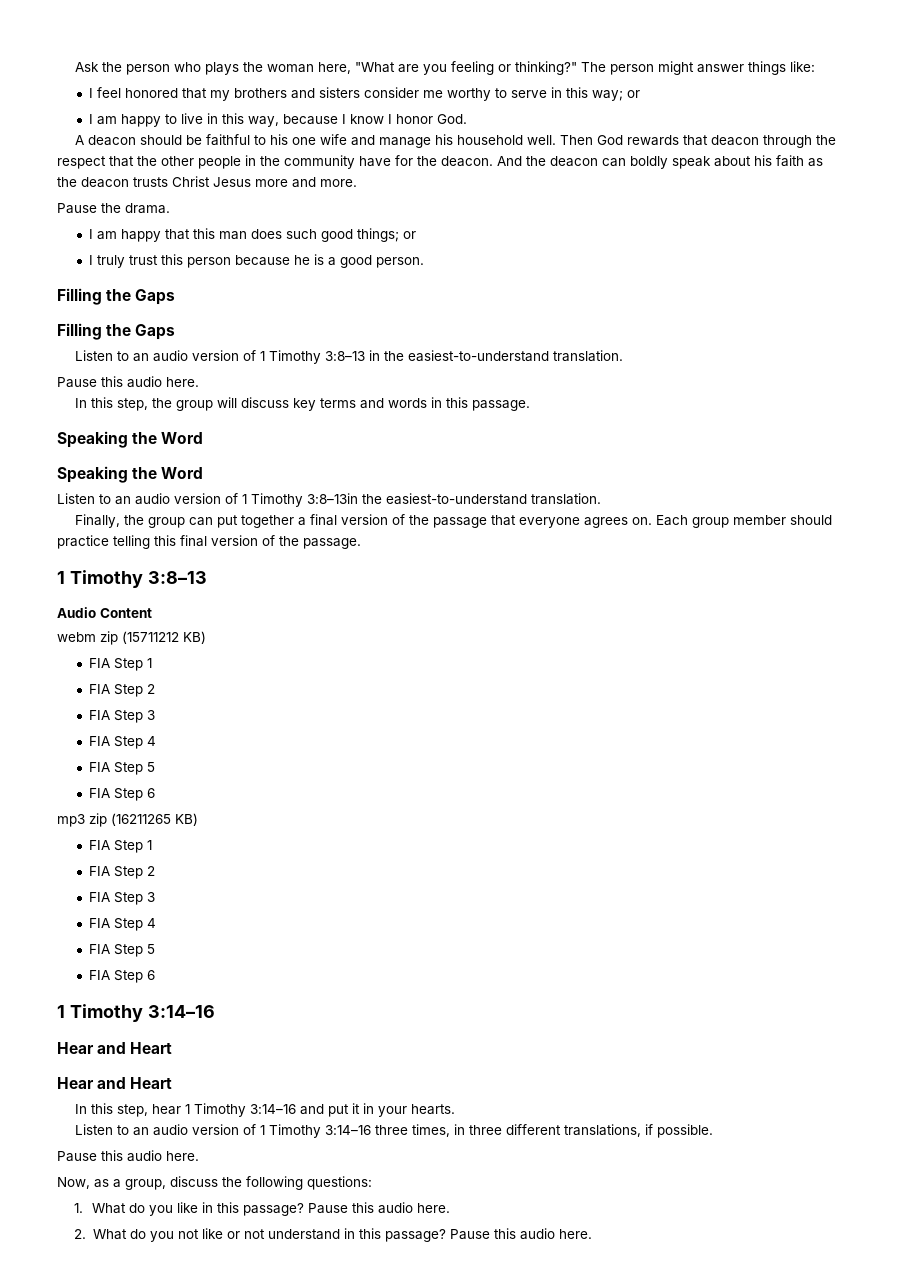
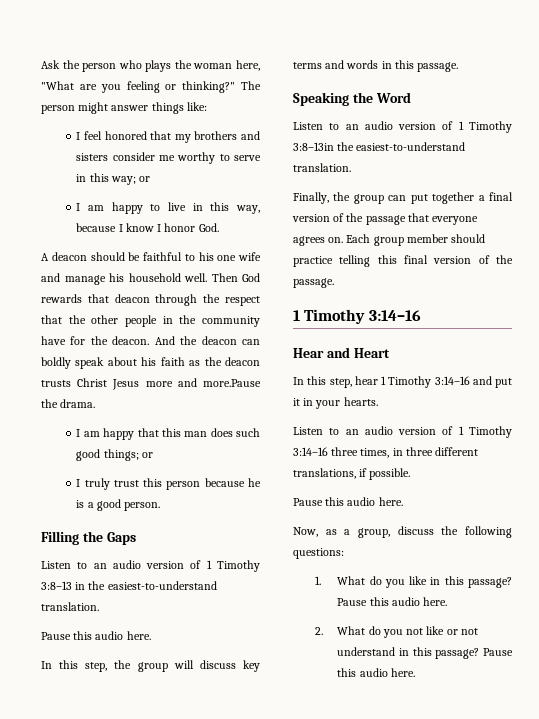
- And the deacon can boldly speak about his faith as the deacon trusts Christ Jesus more and more.
- Pause the drama.
+ And the deacon can boldly speak about his faith as the deacon trusts Christ Jesus more and more.Pause the drama.
  I truly trust this person because he is a good person.
- Filling the Gaps
  In this step, the group will discuss key terms and words in this passage.
- Speaking the Word
  Each group member should practice telling this final version of the passage.
- 1 Timothy 3:8–13
- Audio Content
- webm zip (15711212 KB)
- FIA Step 1
- FIA Step 2
- FIA Step 3
- FIA Step 4
- FIA Step 5
- FIA Step 6
- mp3 zip (16211265 KB)
- FIA Step 1
- FIA Step 2
- FIA Step 3
- FIA Step 4
- FIA Step 5
- FIA Step 6
  1 Timothy 3:14–16
- Hear and Heart

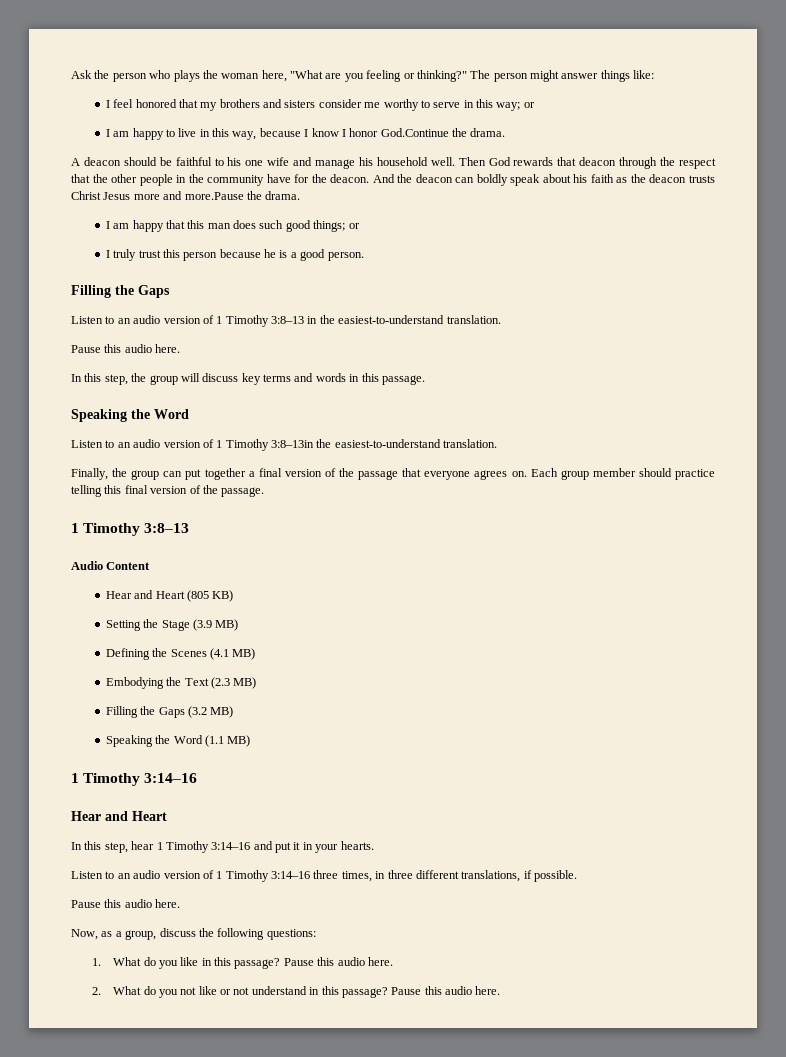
- I am happy to live in this way, because I know I honor God.
+ I am happy to live in this way, because I know I honor God.Continue the drama.
  Each group member should practice telling this final version of the passage.
+ 1 Timothy 3:8–13
+ Audio Content
+ Hear and Heart (805 KB)
+ Setting the Stage (3.9 MB)
+ Defining the Scenes (4.1 MB)
+ Embodying the Text (2.3 MB)
+ Filling the Gaps (3.2 MB)
+ Speaking the Word (1.1 MB)

